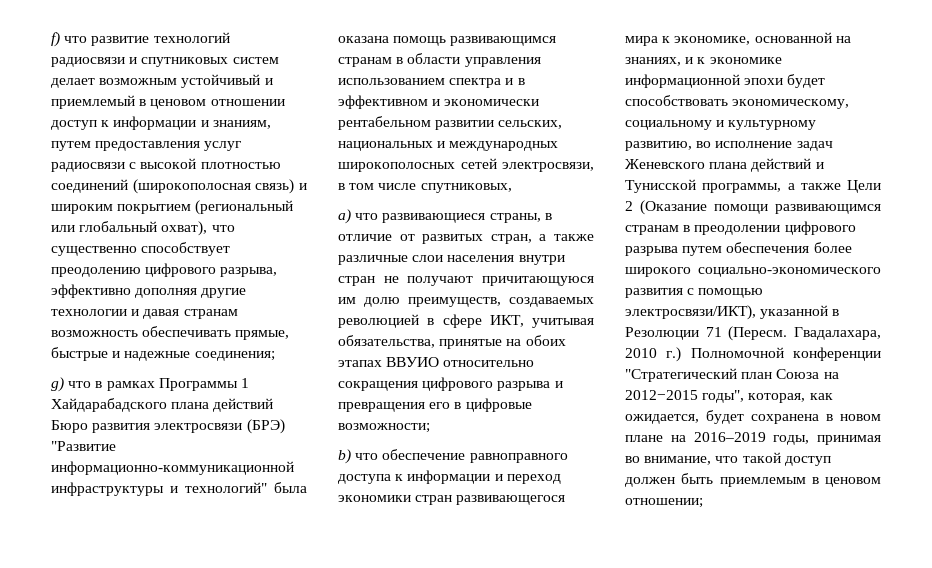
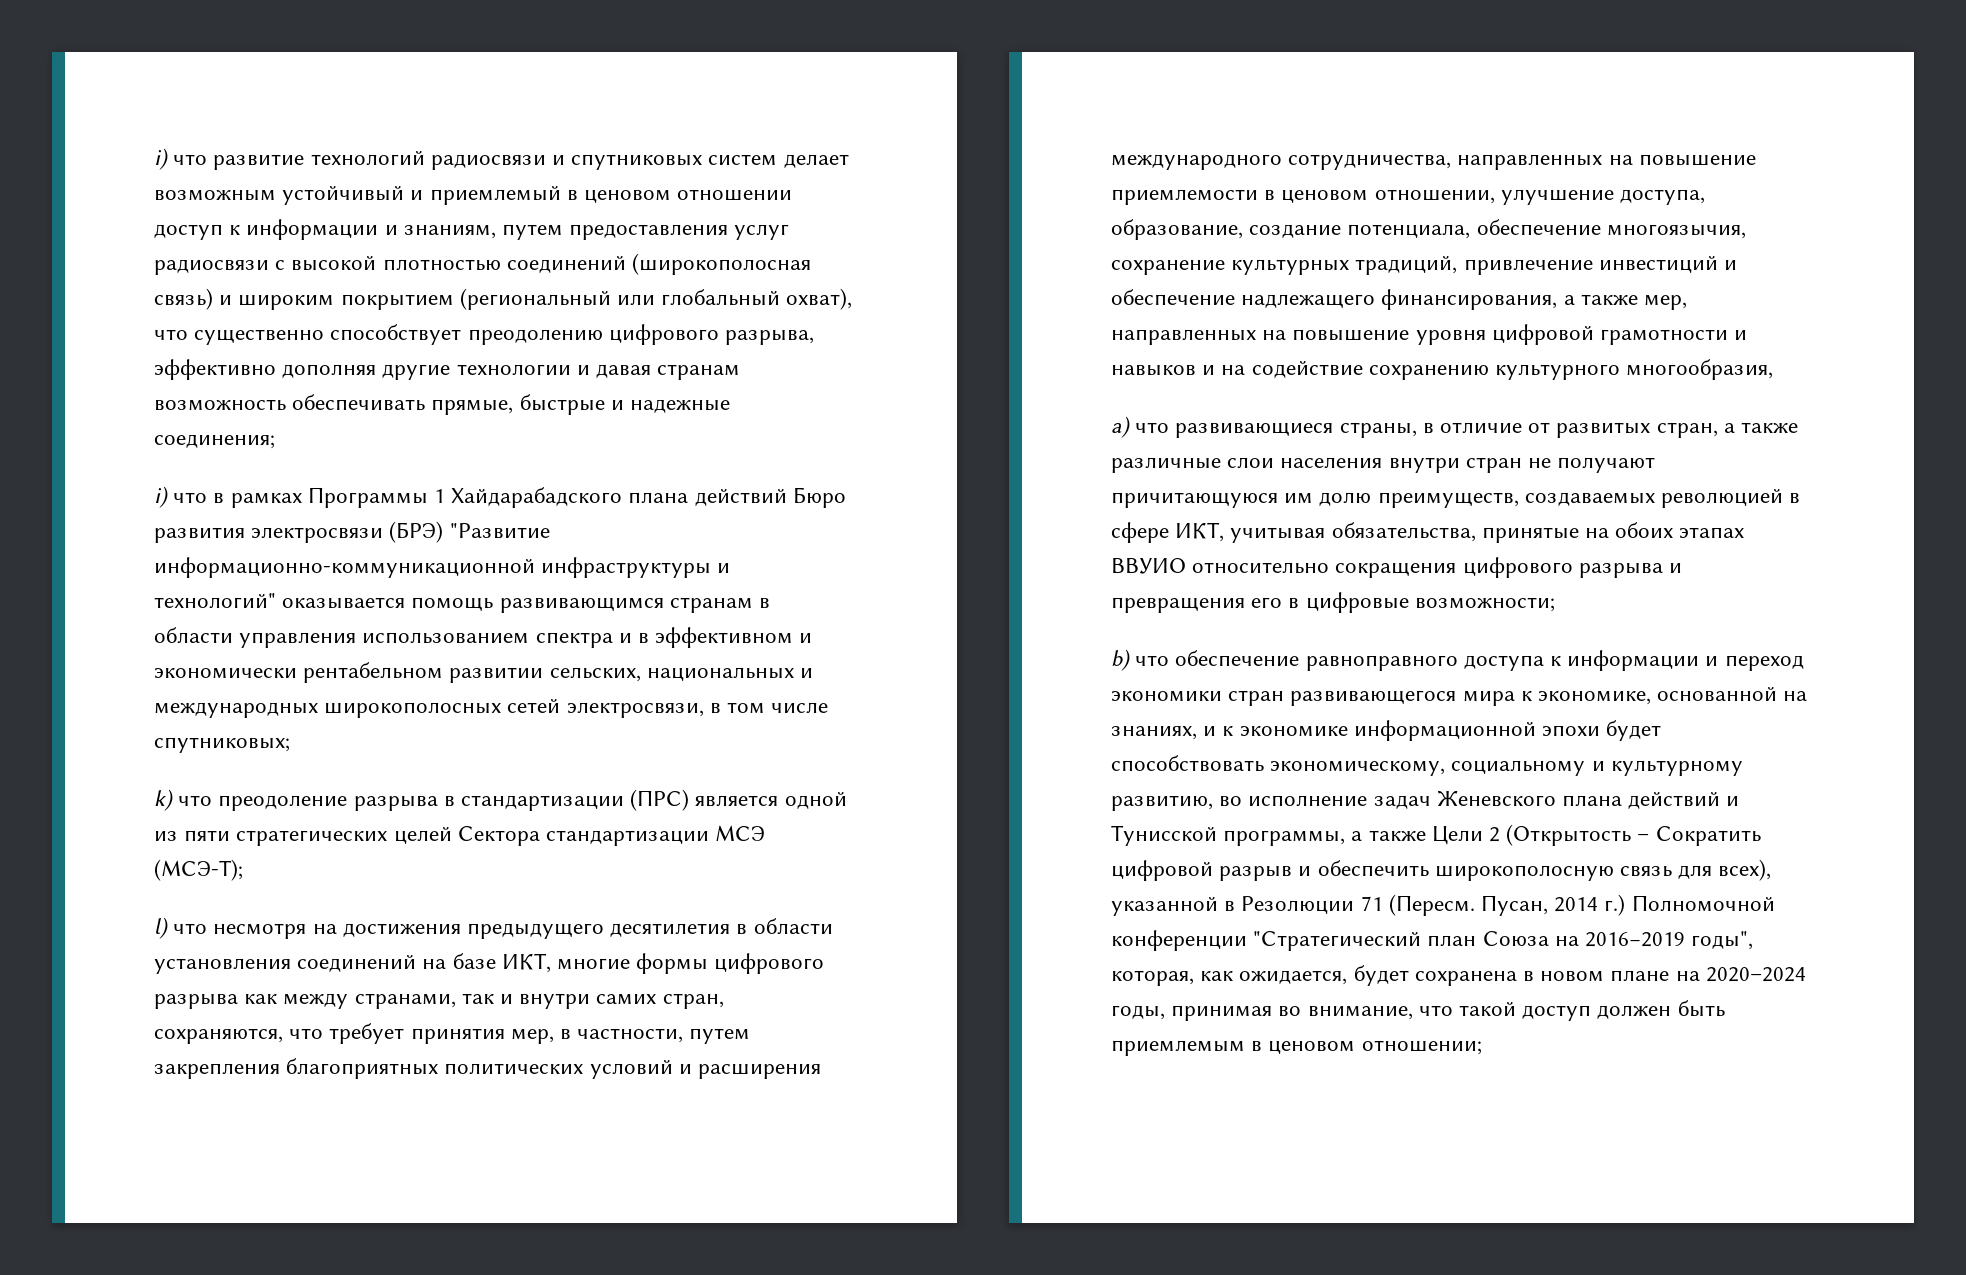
- f) что развитие технологий радиосвязи и спутниковых систем делает возможным устойчивый и приемлемый в ценовом отношении доступ к информации и знаниям, путем предоставления услуг радиосвязи с высокой плотностью соединений (широкополосная связь) и широким покрытием (региональный или глобальный охват), что существенно способствует преодолению цифрового разрыва, эффективно дополняя другие технологии и давая странам возможность обеспечивать прямые, быстрые и надежные соединения;
+ i) что развитие технологий радиосвязи и спутниковых систем делает возможным устойчивый и приемлемый в ценовом отношении доступ к информации и знаниям, путем предоставления услуг радиосвязи с высокой плотностью соединений (широкополосная связь) и широким покрытием (региональный или глобальный охват), что существенно способствует преодолению цифрового разрыва, эффективно дополняя другие технологии и давая странам возможность обеспечивать прямые, быстрые и надежные соединения;
- g) что в рамках Программы 1 Хайдарабадского плана действий Бюро развития электросвязи (БРЭ) "Развитие информационно-коммуникационной инфраструктуры и технологий" была оказана помощь развивающимся странам в области управления использованием спектра и в эффективном и экономически рентабельном развитии сельских, национальных и международных широкополосных сетей электросвязи, в том числе спутниковых,
+ i) что в рамках Программы 1 Хайдарабадского плана действий Бюро развития электросвязи (БРЭ) "Развитие информационно-коммуникационной инфраструктуры и технологий" оказывается помощь развивающимся странам в области управления использованием спектра и в эффективном и экономически рентабельном развитии сельских, национальных и международных широкополосных сетей электросвязи, в том числе спутниковых;
+ k) что преодоление разрыва в стандартизации (ПРС) является одной из пяти стратегических целей Сектора стандартизации МСЭ (МСЭ-T);
+ l) что несмотря на достижения предыдущего десятилетия в области установления соединений на базе ИКТ, многие формы цифрового разрыва как между странами, так и внутри самих стран, сохраняются, что требует принятия мер, в частности, путем закрепления благоприятных политических условий и расширения международного сотрудничества, направленных на повышение приемлемости в ценовом отношении, улучшение доступа, образование, создание потенциала, обеспечение многоязычия, сохранение культурных традиций, привлечение инвестиций и обеспечение надлежащего финансирования, а также мер, направленных на повышение уровня цифровой грамотности и навыков и на содействие сохранению культурного многообразия,
- b) что обеспечение равноправного доступа к информации и переход экономики стран развивающегося мира к экономике, основанной на знаниях, и к экономике информационной эпохи будет способствовать экономическому, социальному и культурному развитию, во исполнение задач Женевского плана действий и Тунисской программы, а также Цели 2 (Оказание помощи развивающимся странам в преодолении цифрового разрыва путем обеспечения более широкого социально-экономического развития с помощью электросвязи/ИКТ), указанной в Резолюции 71 (Пересм.
+ b) что обеспечение равноправного доступа к информации и переход экономики стран развивающегося мира к экономике, основанной на знаниях, и к экономике информационной эпохи будет способствовать экономическому, социальному и культурному развитию, во исполнение задач Женевского плана действий и Тунисской программы, а также Цели 2 (Открытость – Сократить цифровой разрыв и обеспечить широкополосную связь для всех), указанной в Резолюции 71 (Пересм.
- Гвадалахара, 2010 г.) Полномочной конференции "Стратегический план Союза на 2012−2015 годы", которая, как ожидается, будет сохранена в новом плане на 2016–2019 годы, принимая во внимание, что такой доступ должен быть приемлемым в ценовом отношении;
+ Пусан, 2014 г.) Полномочной конференции "Стратегический план Союза на 2016−2019 годы", которая, как ожидается, будет сохранена в новом плане на 2020–2024 годы, принимая во внимание, что такой доступ должен быть приемлемым в ценовом отношении;

